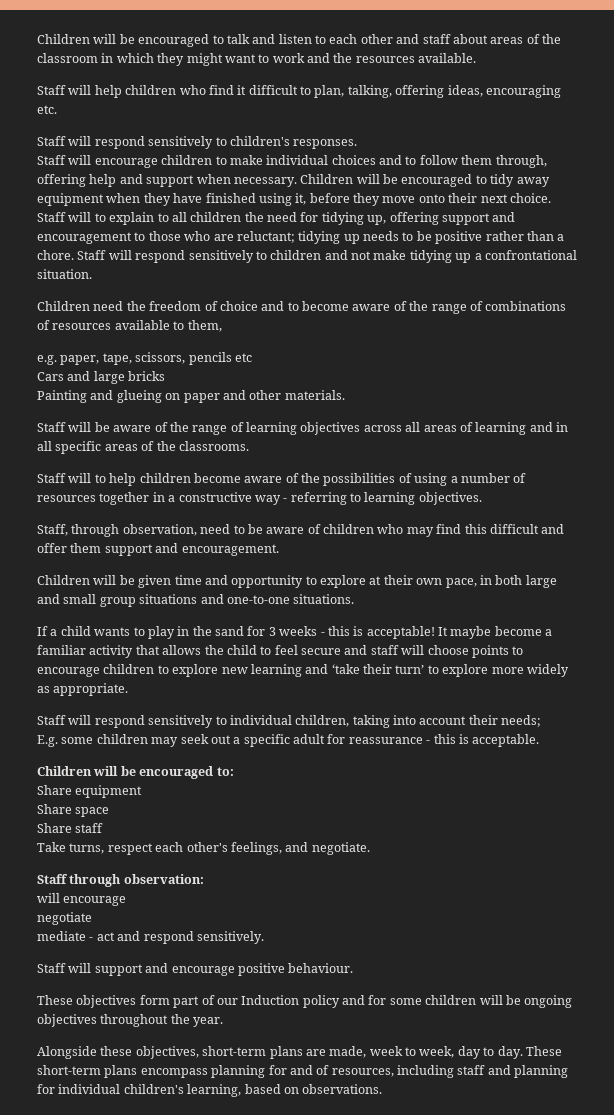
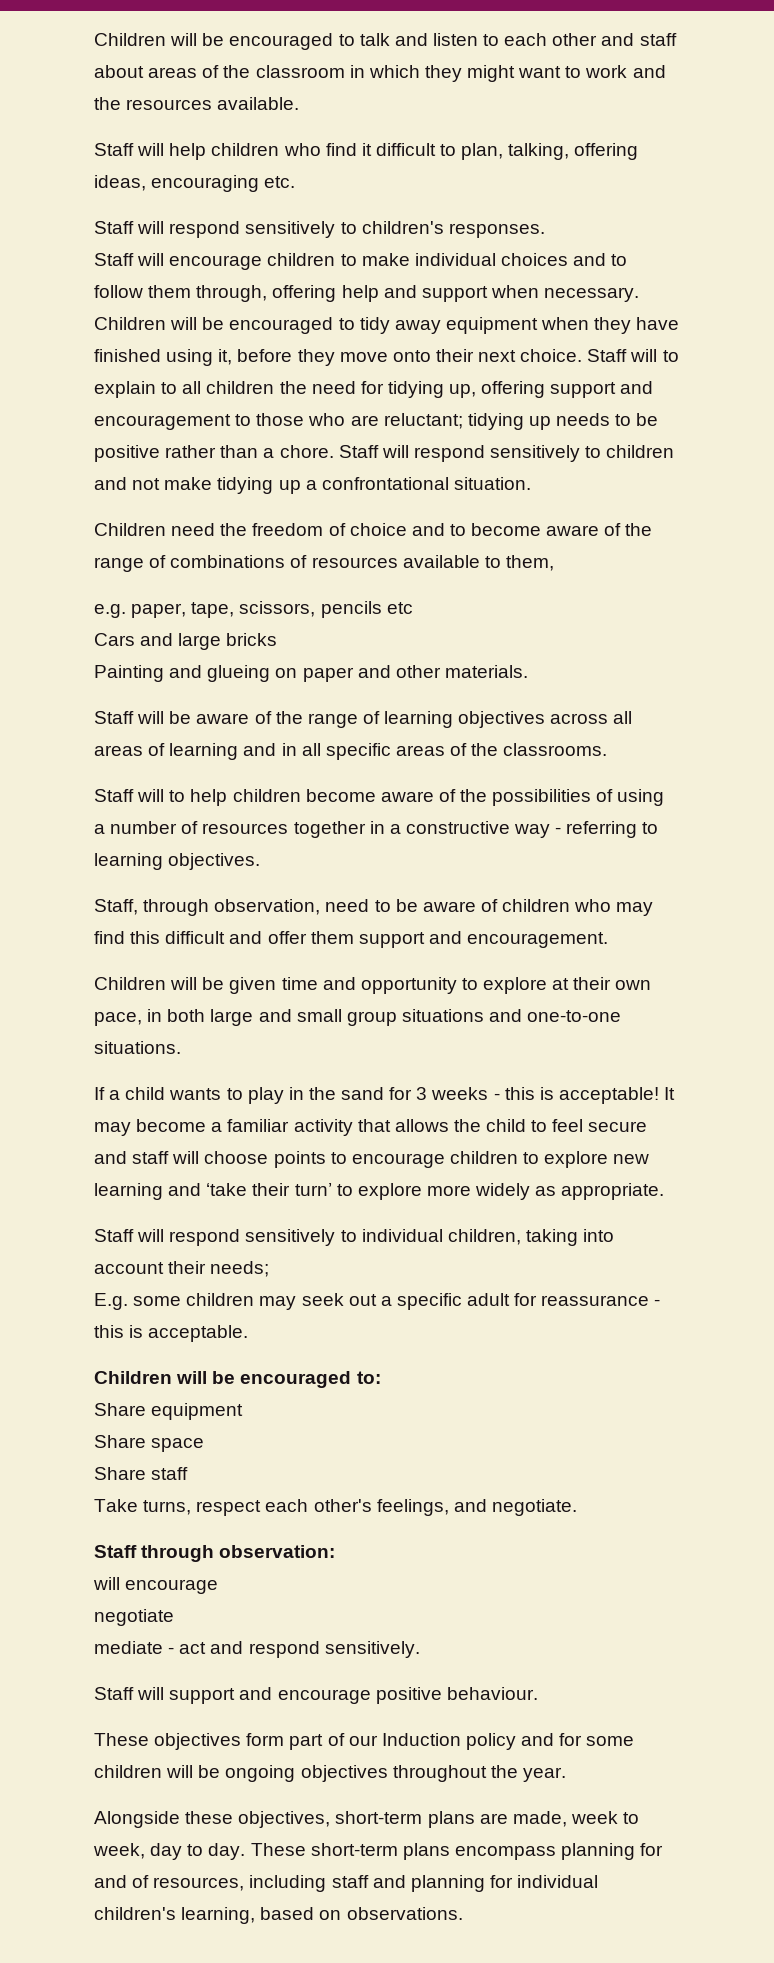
- It maybe become a familiar activity that allows the child to feel secure and staff will choose points to encourage children to explore new learning and ‘take their turn’ to explore more widely as appropriate.
+ It may become a familiar activity that allows the child to feel secure and staff will choose points to encourage children to explore new learning and ‘take their turn’ to explore more widely as appropriate.

